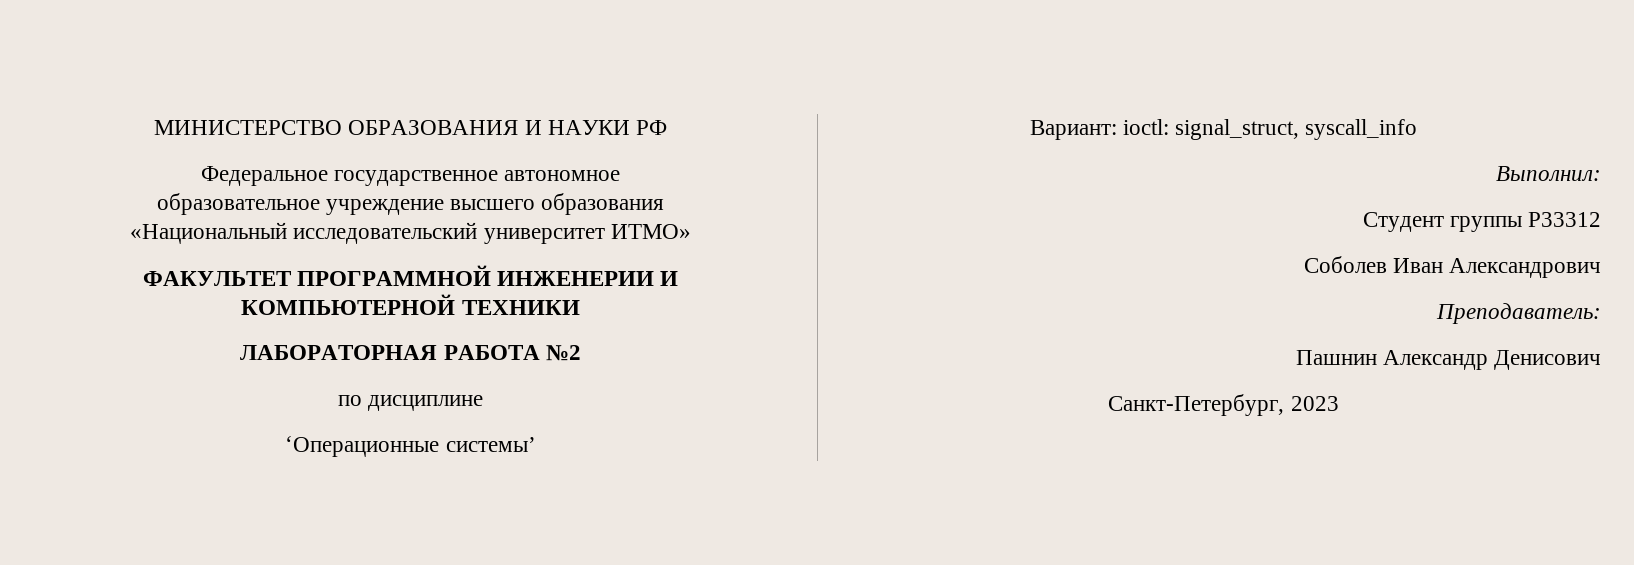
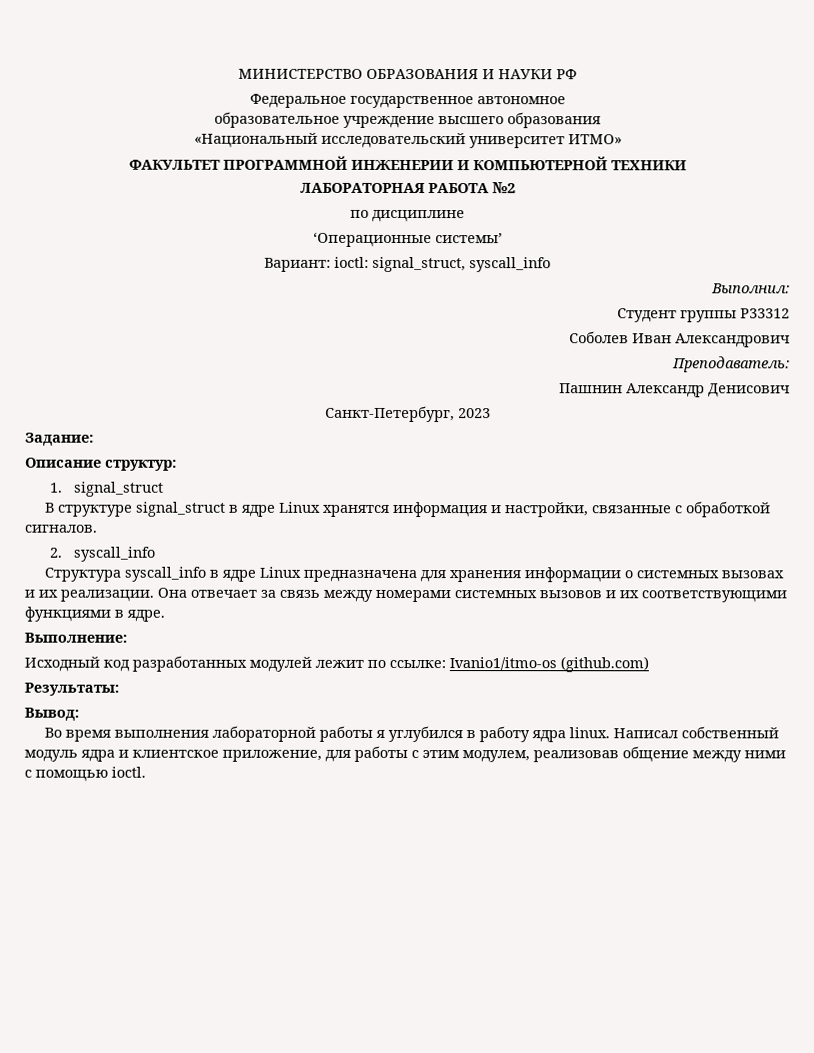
+ Задание:
+ Описание структур:
+ 1. signal_struct
+ В структуре signal_struct в ядре Linux хранятся информация и настройки, связанные с обработкой сигналов.
+ 2. syscall_info
+ Структура syscall_info в ядре Linux предназначена для хранения информации о системных вызовах и их реализации. Она отвечает за связь между номерами системных вызовов и их соответствующими функциями в ядре.
+ Выполнение:
+ Исходный код разработанных модулей лежит по ссылке: Ivanio1/itmo-os (github.com)
+ Результаты:
+ Вывод:
+ Во время выполнения лабораторной работы я углубился в работу ядра linux. Написал собственный модуль ядра и клиентское приложение, для работы с этим модулем, реализовав общение между ними с помощью ioctl.

